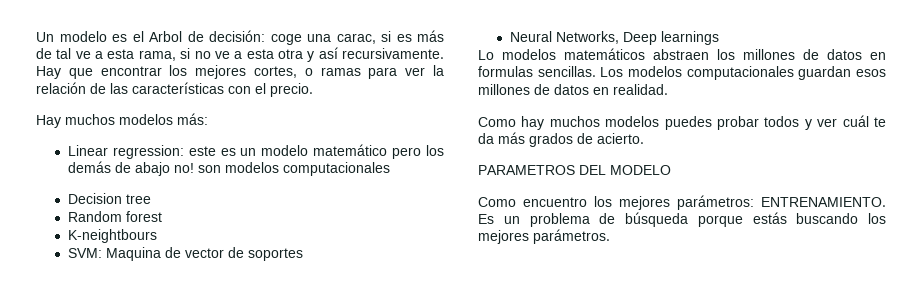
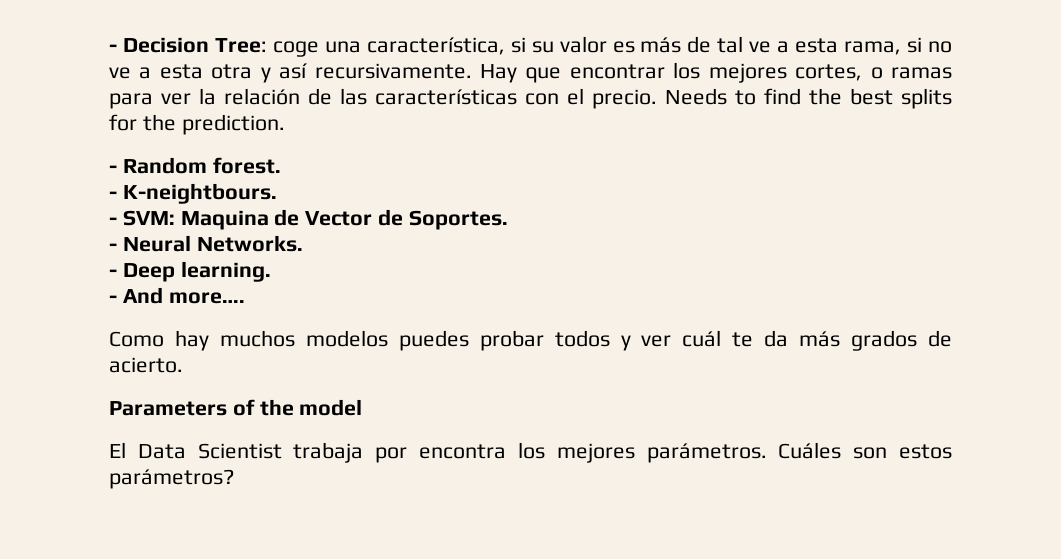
- Un modelo es el Arbol de decisión: coge una carac, si es más de tal ve a esta rama, si no ve a esta otra y así recursivamente.
+ - Decision Tree: coge una característica, si su valor es más de tal ve a esta rama, si no ve a esta otra y así recursivamente.
- Hay que encontrar los mejores cortes, o ramas para ver la relación de las características con el precio.
- Hay muchos modelos más:
- Linear regression: este es un modelo matemático pero los demás de abajo no! son modelos computacionales
- Decision tree
- Random forest
- K-neightbours
- SVM: Maquina de vector de soportes
- Neural Networks, Deep learnings
- Lo modelos matemáticos abstraen los millones de datos en formulas sencillas. Los modelos computacionales guardan esos millones de datos en realidad.
+ Hay que encontrar los mejores cortes, o ramas para ver la relación de las características con el precio. Needs to find the best splits for the prediction.
+ - Random forest.
+ - K-neightbours.
+ - SVM: Maquina de Vector de Soportes.
+ - Neural Networks.
+ - Deep learning.
+ - And more….
- PARAMETROS DEL MODELO
- Como encuentro los mejores parámetros: ENTRENAMIENTO. Es un problema de búsqueda porque estás buscando los mejores parámetros.
+ Parameters of the model
+ El Data Scientist trabaja por encontra los mejores parámetros. Cuáles son estos parámetros?

